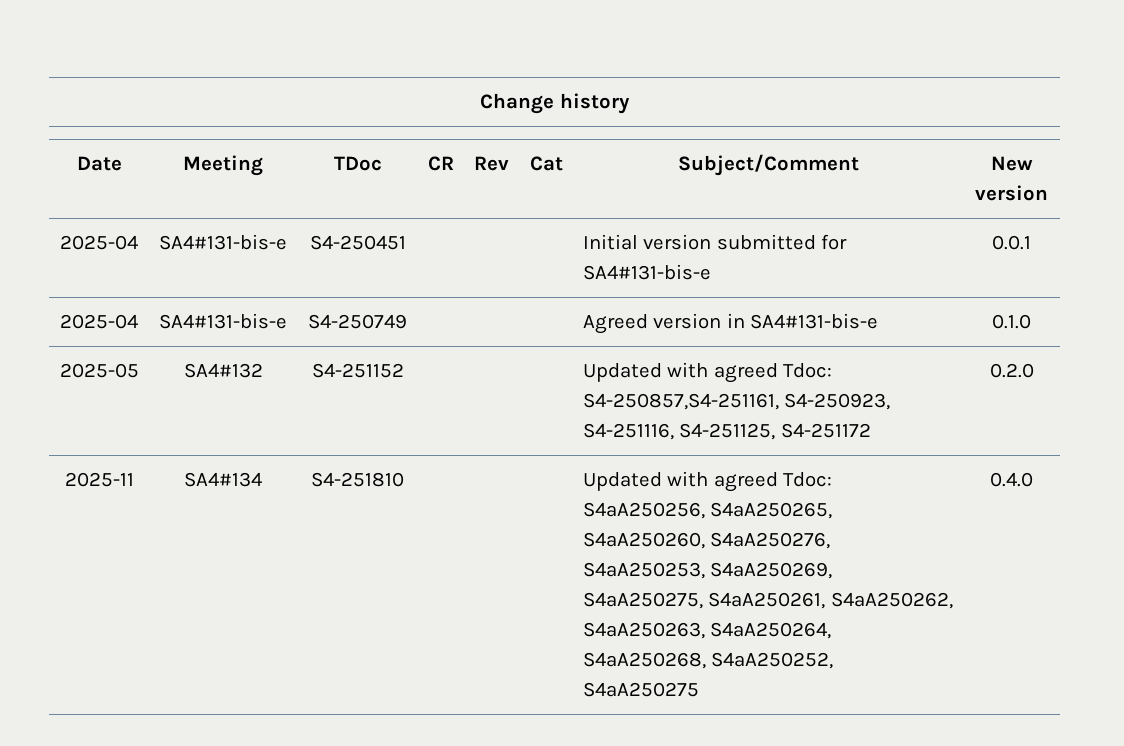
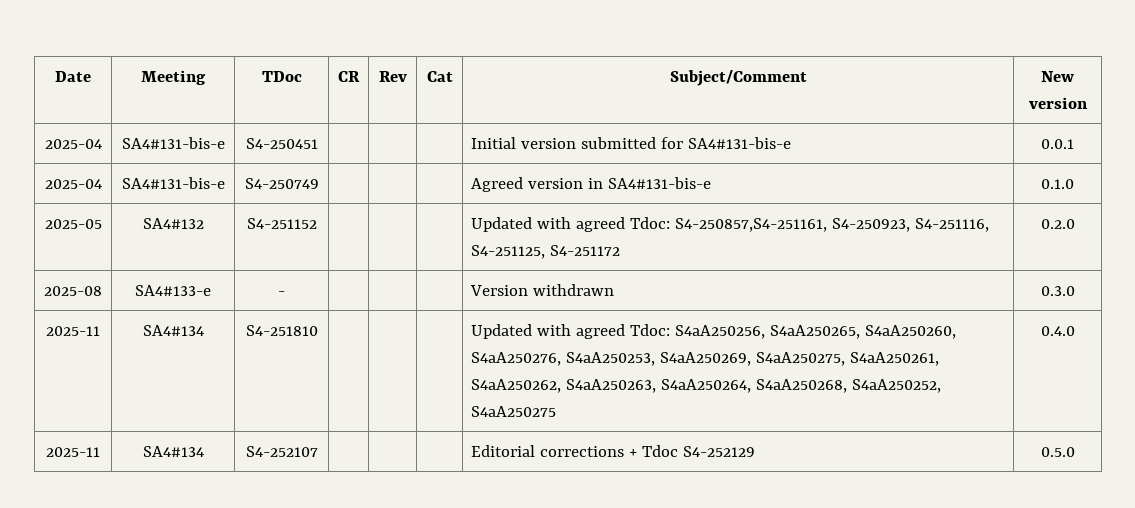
- Change history
+ 2025-08 | SA4#133-e | - | | | | Version withdrawn | 0.3.0
+ 2025-11 | SA4#134 | S4-252107 | | | | Editorial corrections + Tdoc S4-252129 | 0.5.0

